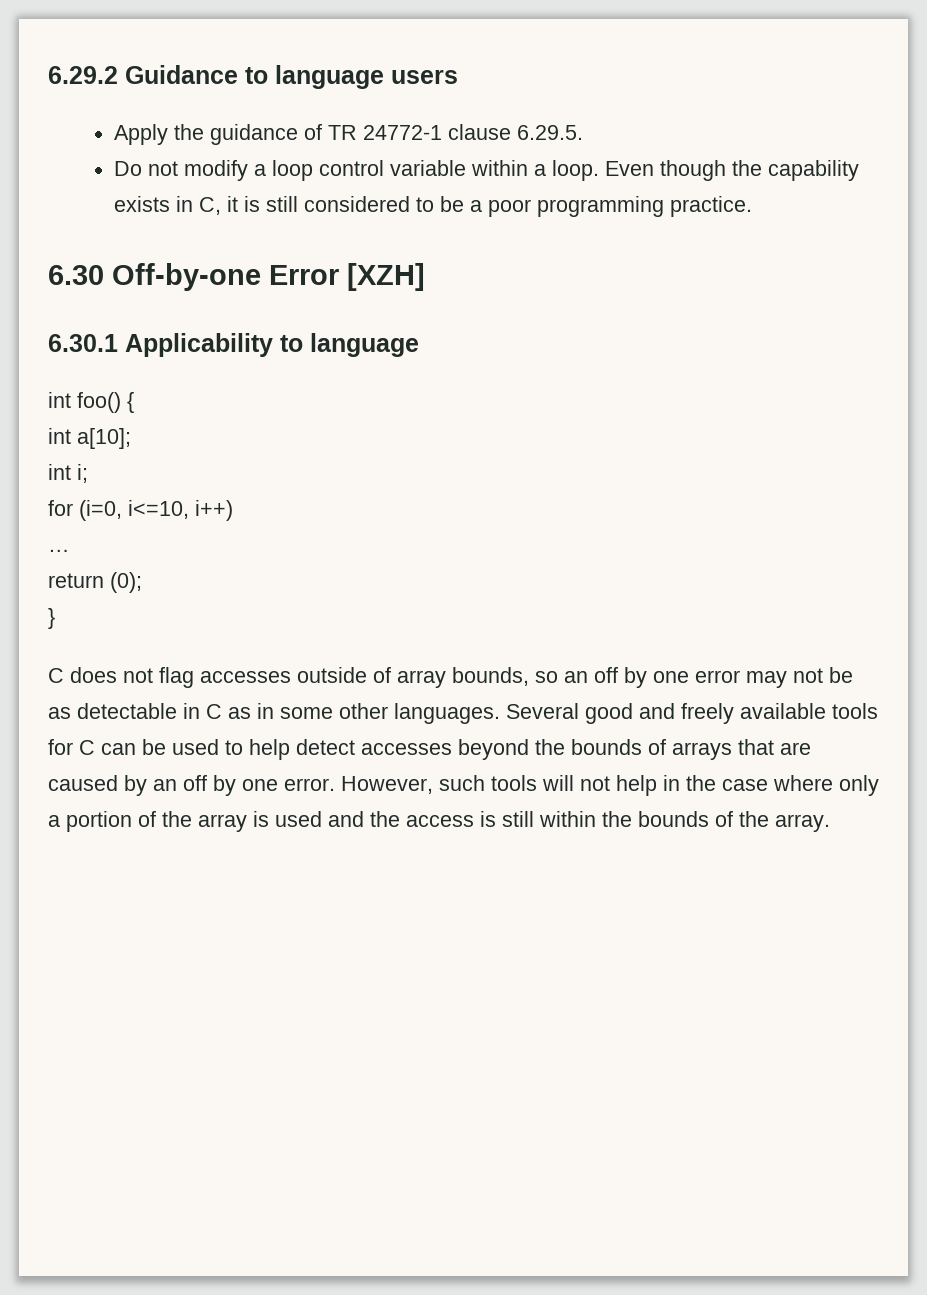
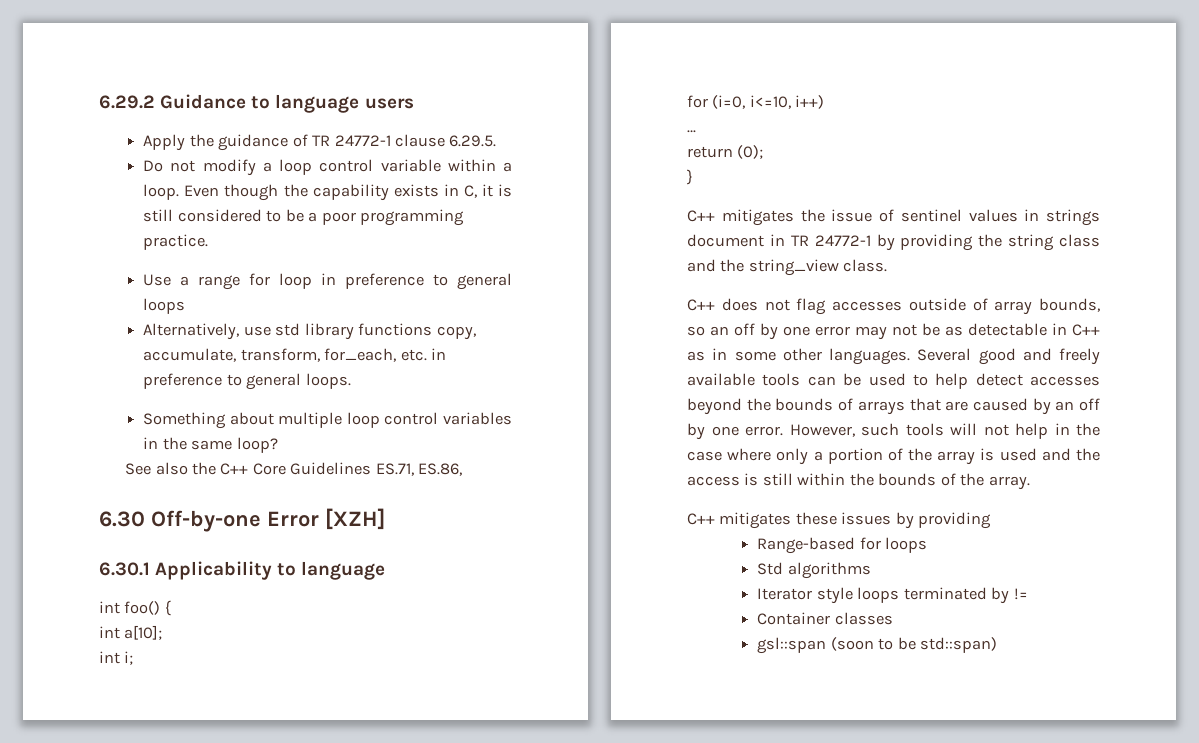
+ Use a range for loop in preference to general loops
+ Alternatively, use std library functions copy, accumulate, transform, for_each, etc. in preference to general loops.
+ Something about multiple loop control variables in the same loop?
+ See also the C++ Core Guidelines ES.71, ES.86,
- C does not flag accesses outside of array bounds, so an off by one error may not be as detectable in C as in some other languages.
+ C++ mitigates the issue of sentinel values in strings document in TR 24772-1 by providing the string class and the string_view class.
+ C++ does not flag accesses outside of array bounds, so an off by one error may not be as detectable in C++ as in some other languages.
- Several good and freely available tools for C can be used to help detect accesses beyond the bounds of arrays that are caused by an off by one error.
+ Several good and freely available tools can be used to help detect accesses beyond the bounds of arrays that are caused by an off by one error.
+ C++ mitigates these issues by providing
+ Range-based for loops
+ Std algorithms
+ Iterator style loops terminated by !=
+ Container classes
+ gsl::span (soon to be std::span)

